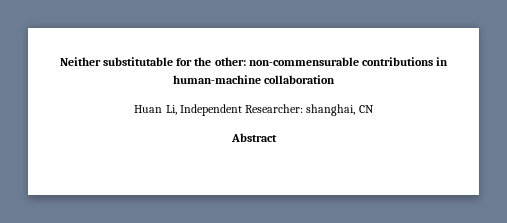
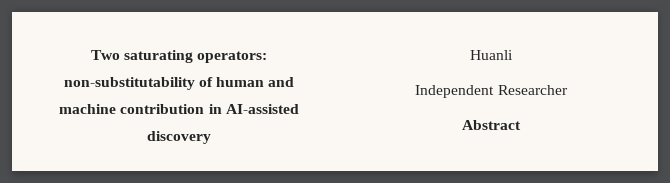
- Neither substitutable for the other: non-commensurable contributions in human-machine collaboration
- Huan Li, Independent Researcher: shanghai, CN
+ Two saturating operators: non-substitutability of human and machine contribution in AI-assisted discovery
+ Huanli
+ Independent Researcher

